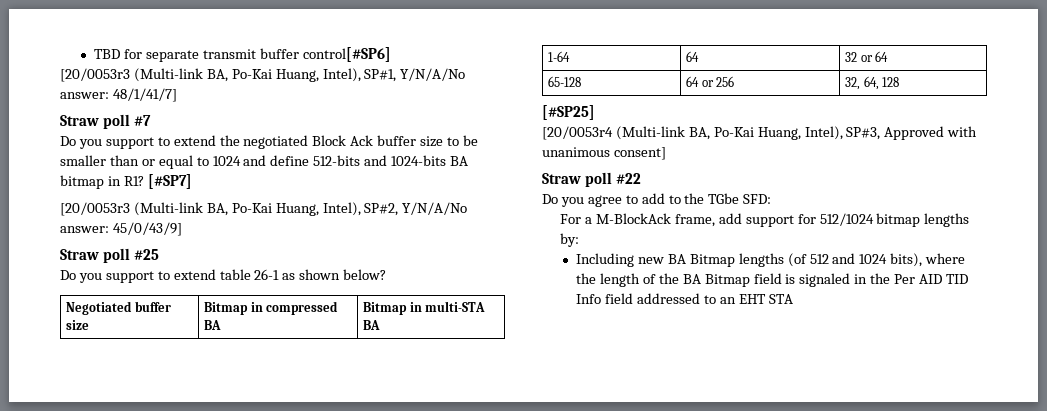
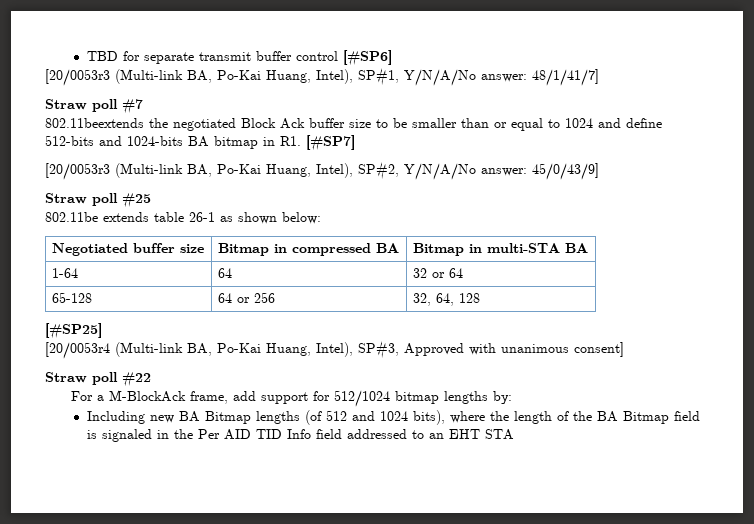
- TBD for separate transmit buffer control[#SP6]
+ TBD for separate transmit buffer control [#SP6]
- Do you support to extend the negotiated Block Ack buffer size to be smaller than or equal to 1024 and define 512-bits and 1024-bits BA bitmap in R1? [#SP7]
+ 802.11beextends the negotiated Block Ack buffer size to be smaller than or equal to 1024 and define 512-bits and 1024-bits BA bitmap in R1. [#SP7]
- Do you support to extend table 26-1 as shown below?
+ 802.11be extends table 26-1 as shown below:
- Do you agree to add to the TGbe SFD:

